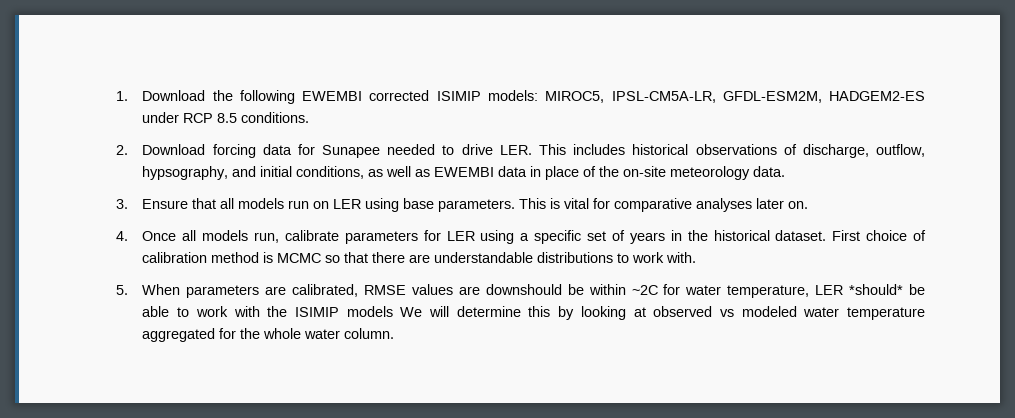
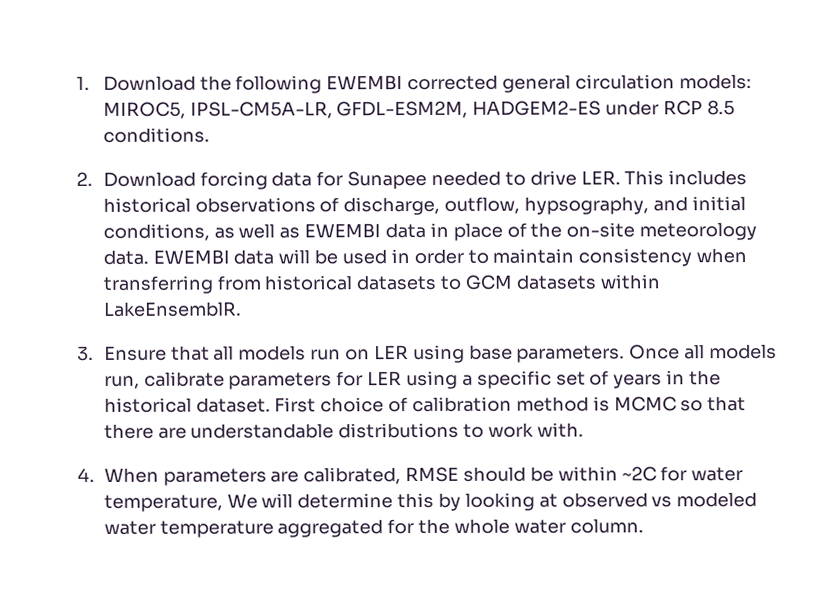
- 1. Download the following EWEMBI corrected ISIMIP models: MIROC5, IPSL-CM5A-LR, GFDL-ESM2M, HADGEM2-ES under RCP 8.5 conditions.
+ 1. Download the following EWEMBI corrected general circulation models: MIROC5, IPSL-CM5A-LR, GFDL-ESM2M, HADGEM2-ES under RCP 8.5 conditions.
+ EWEMBI data will be used in order to maintain consistency when transferring from historical datasets to GCM datasets within LakeEnsemblR.
- This is vital for comparative analyses later on.
- 4. Once all models run, calibrate parameters for LER using a specific set of years in the historical dataset.
+ Once all models run, calibrate parameters for LER using a specific set of years in the historical dataset.
- 5. When parameters are calibrated, RMSE values are downshould be within ~2C for water temperature, LER *should* be able to work with the ISIMIP models We will determine this by looking at observed vs modeled water temperature aggregated for the whole water column.
+ 4. When parameters are calibrated, RMSE should be within ~2C for water temperature, We will determine this by looking at observed vs modeled water temperature aggregated for the whole water column.

